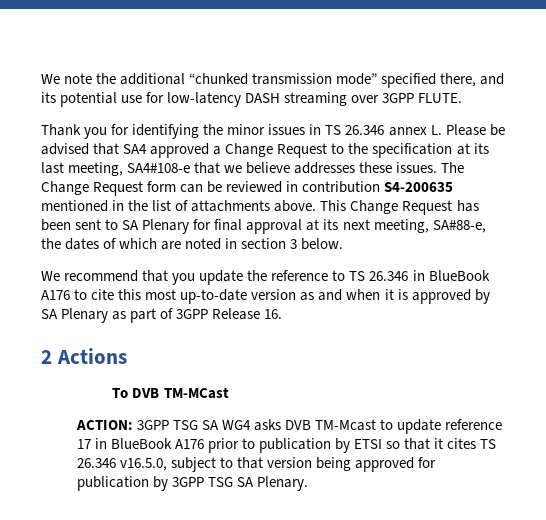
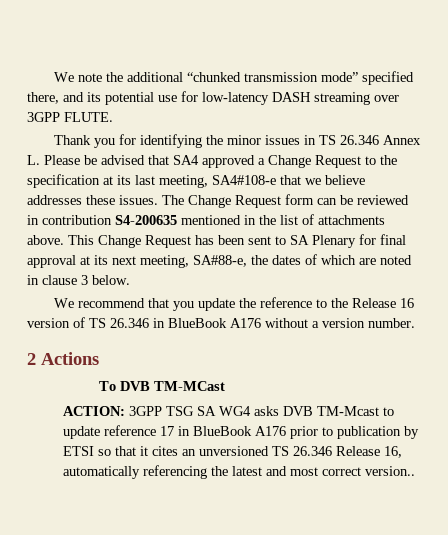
- Thank you for identifying the minor issues in TS 26.346 annex L. Please be advised that SA4 approved a Change Request to the specification at its last meeting, SA4#108-e that we believe addresses these issues.
+ Thank you for identifying the minor issues in TS 26.346 Annex L. Please be advised that SA4 approved a Change Request to the specification at its last meeting, SA4#108-e that we believe addresses these issues.
- This Change Request has been sent to SA Plenary for final approval at its next meeting, SA#88-e, the dates of which are noted in section 3 below.
+ This Change Request has been sent to SA Plenary for final approval at its next meeting, SA#88-e, the dates of which are noted in clause 3 below.
- We recommend that you update the reference to TS 26.346 in BlueBook A176 to cite this most up-to-date version as and when it is approved by SA Plenary as part of 3GPP Release 16.
+ We recommend that you update the reference to the Release 16 version of TS 26.346 in BlueBook A176 without a version number.
- ACTION: 3GPP TSG SA WG4 asks DVB TM-Mcast to update reference 17 in BlueBook A176 prior to publication by ETSI so that it cites TS 26.346 v16.5.0, subject to that version being approved for publication by 3GPP TSG SA Plenary.
+ ACTION: 3GPP TSG SA WG4 asks DVB TM-Mcast to update reference 17 in BlueBook A176 prior to publication by ETSI so that it cites an unversioned TS 26.346 Release 16, automatically referencing the latest and most correct version..

